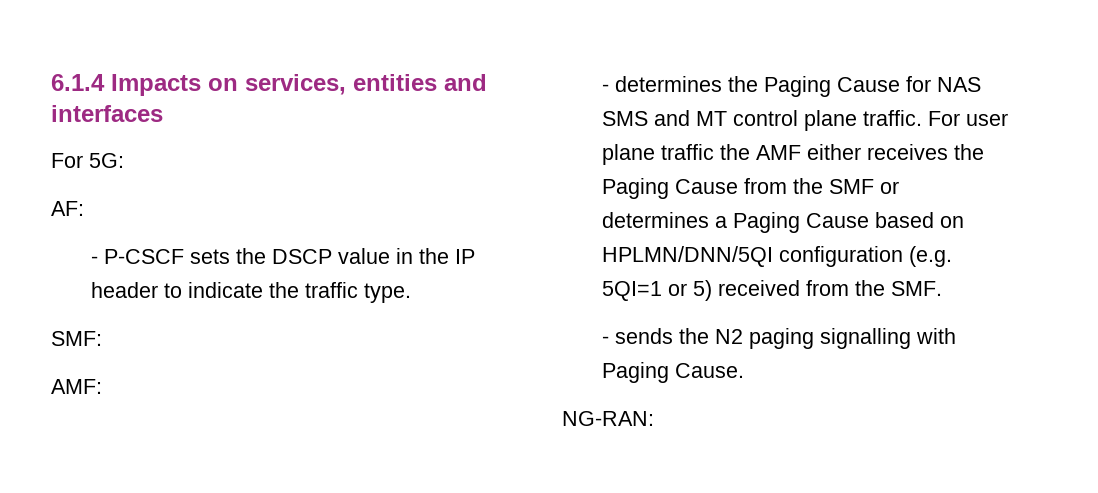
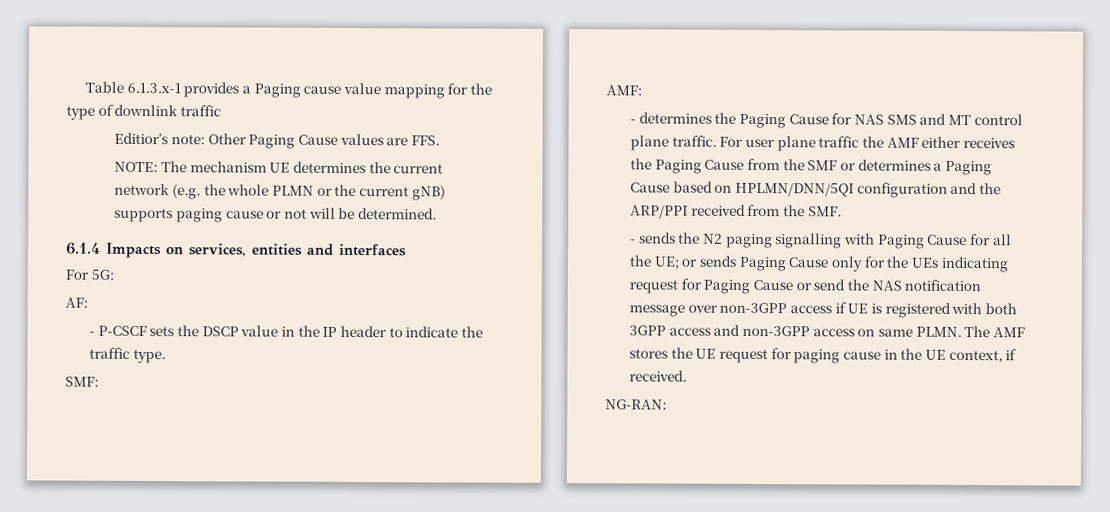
+ Table 6.1.3.x-1 provides a Paging cause value mapping for the type of downlink traffic
+ Editior’s note: Other Paging Cause values are FFS.
+ NOTE: The mechanism UE determines the current network (e.g. the whole PLMN or the current gNB) supports paging cause or not will be determined.
- For user plane traffic the AMF either receives the Paging Cause from the SMF or determines a Paging Cause based on HPLMN/DNN/5QI configuration (e.g. 5QI=1 or 5) received from the SMF.
+ For user plane traffic the AMF either receives the Paging Cause from the SMF or determines a Paging Cause based on HPLMN/DNN/5QI configuration and the ARP/PPI received from the SMF.
- - sends the N2 paging signalling with Paging Cause.
+ - sends the N2 paging signalling with Paging Cause for all the UE; or sends Paging Cause only for the UEs indicating request for Paging Cause or send the NAS notification message over non-3GPP access if UE is registered with both 3GPP access and non-3GPP access on same PLMN. The AMF stores the UE request for paging cause in the UE context, if received.

